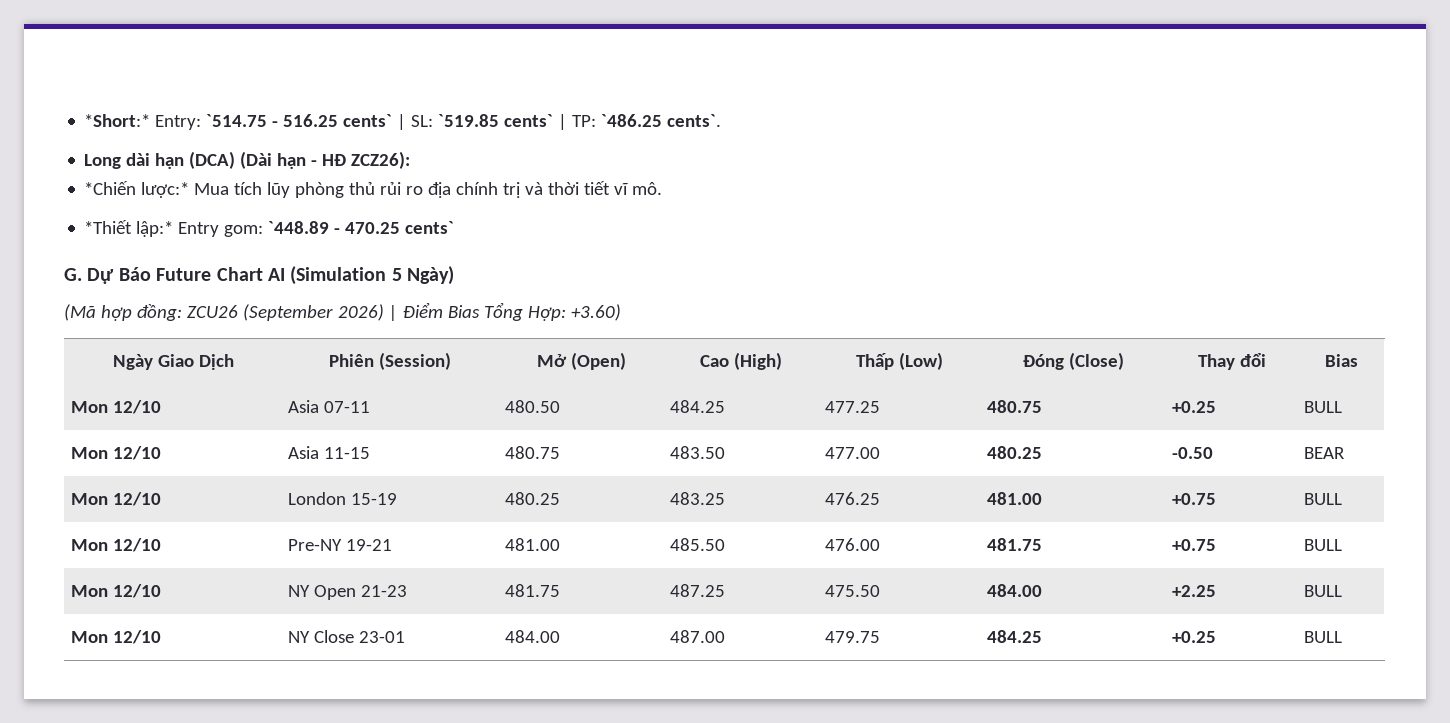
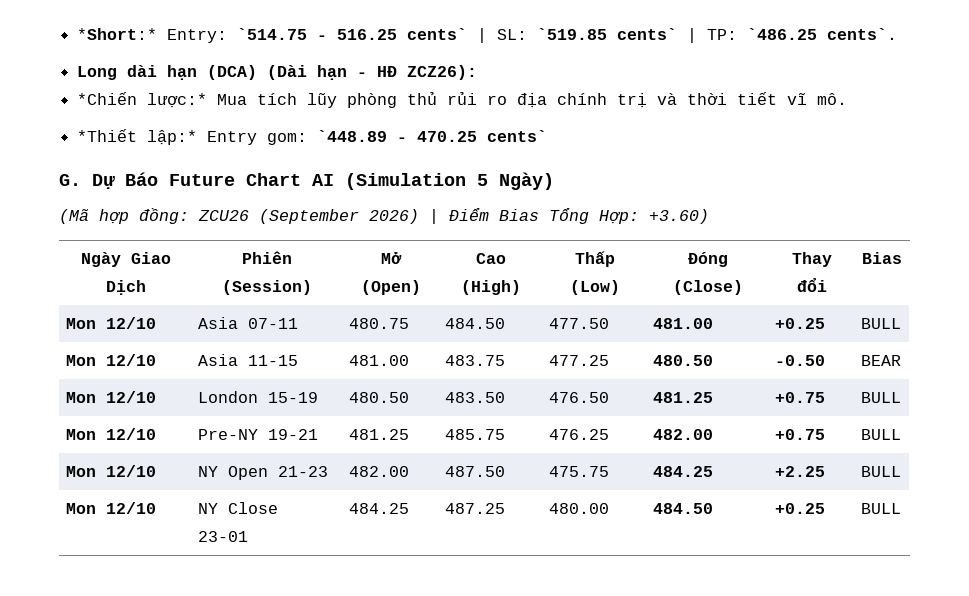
- Mon 12/10 | Asia 07-11 | 480.50 | 484.25 | 477.25 | 480.75 | +0.25 | BULL
+ Mon 12/10 | Asia 07-11 | 480.75 | 484.50 | 477.50 | 481.00 | +0.25 | BULL
- Mon 12/10 | Asia 11-15 | 480.75 | 483.50 | 477.00 | 480.25 | -0.50 | BEAR
+ Mon 12/10 | Asia 11-15 | 481.00 | 483.75 | 477.25 | 480.50 | -0.50 | BEAR
- Mon 12/10 | London 15-19 | 480.25 | 483.25 | 476.25 | 481.00 | +0.75 | BULL
+ Mon 12/10 | London 15-19 | 480.50 | 483.50 | 476.50 | 481.25 | +0.75 | BULL
- Mon 12/10 | Pre-NY 19-21 | 481.00 | 485.50 | 476.00 | 481.75 | +0.75 | BULL
+ Mon 12/10 | Pre-NY 19-21 | 481.25 | 485.75 | 476.25 | 482.00 | +0.75 | BULL
- Mon 12/10 | NY Open 21-23 | 481.75 | 487.25 | 475.50 | 484.00 | +2.25 | BULL
+ Mon 12/10 | NY Open 21-23 | 482.00 | 487.50 | 475.75 | 484.25 | +2.25 | BULL
- Mon 12/10 | NY Close 23-01 | 484.00 | 487.00 | 479.75 | 484.25 | +0.25 | BULL
+ Mon 12/10 | NY Close 23-01 | 484.25 | 487.25 | 480.00 | 484.50 | +0.25 | BULL

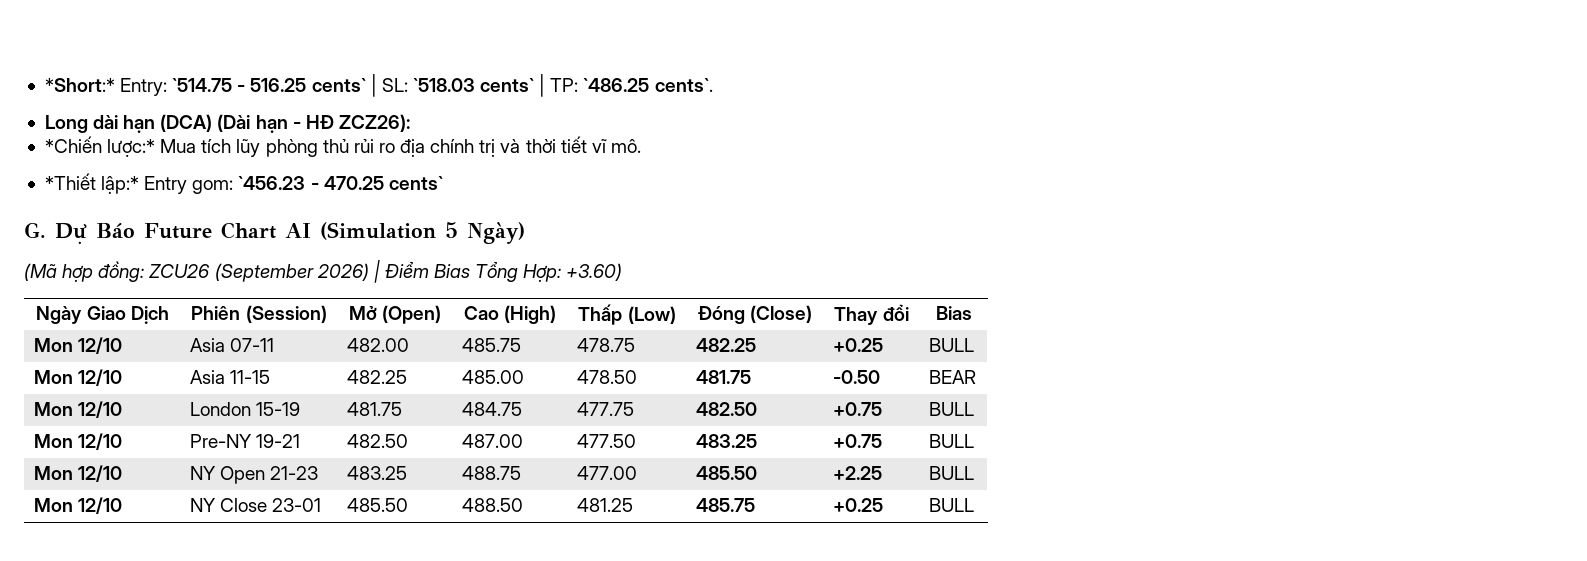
- *Short:* Entry: `514.75 - 516.25 cents` | SL: `519.85 cents` | TP: `486.25 cents`.
+ *Short:* Entry: `514.75 - 516.25 cents` | SL: `518.03 cents` | TP: `486.25 cents`.
- *Thiết lập:* Entry gom: `448.89 - 470.25 cents`
+ *Thiết lập:* Entry gom: `456.23 - 470.25 cents`
- Mon 12/10 | Asia 07-11 | 480.75 | 484.50 | 477.50 | 481.00 | +0.25 | BULL
+ Mon 12/10 | Asia 07-11 | 482.00 | 485.75 | 478.75 | 482.25 | +0.25 | BULL
- Mon 12/10 | Asia 11-15 | 481.00 | 483.75 | 477.25 | 480.50 | -0.50 | BEAR
+ Mon 12/10 | Asia 11-15 | 482.25 | 485.00 | 478.50 | 481.75 | -0.50 | BEAR
- Mon 12/10 | London 15-19 | 480.50 | 483.50 | 476.50 | 481.25 | +0.75 | BULL
+ Mon 12/10 | London 15-19 | 481.75 | 484.75 | 477.75 | 482.50 | +0.75 | BULL
- Mon 12/10 | Pre-NY 19-21 | 481.25 | 485.75 | 476.25 | 482.00 | +0.75 | BULL
+ Mon 12/10 | Pre-NY 19-21 | 482.50 | 487.00 | 477.50 | 483.25 | +0.75 | BULL
- Mon 12/10 | NY Open 21-23 | 482.00 | 487.50 | 475.75 | 484.25 | +2.25 | BULL
+ Mon 12/10 | NY Open 21-23 | 483.25 | 488.75 | 477.00 | 485.50 | +2.25 | BULL
- Mon 12/10 | NY Close 23-01 | 484.25 | 487.25 | 480.00 | 484.50 | +0.25 | BULL
+ Mon 12/10 | NY Close 23-01 | 485.50 | 488.50 | 481.25 | 485.75 | +0.25 | BULL

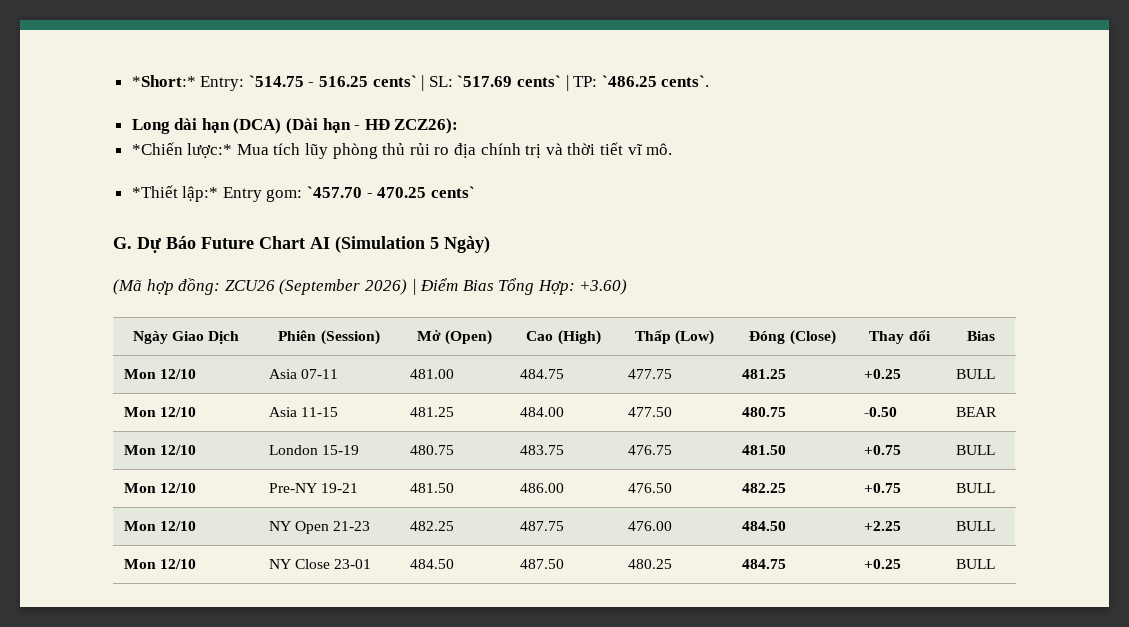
- *Short:* Entry: `514.75 - 516.25 cents` | SL: `518.03 cents` | TP: `486.25 cents`.
+ *Short:* Entry: `514.75 - 516.25 cents` | SL: `517.69 cents` | TP: `486.25 cents`.
- *Thiết lập:* Entry gom: `456.23 - 470.25 cents`
+ *Thiết lập:* Entry gom: `457.70 - 470.25 cents`
- Mon 12/10 | Asia 07-11 | 482.00 | 485.75 | 478.75 | 482.25 | +0.25 | BULL
+ Mon 12/10 | Asia 07-11 | 481.00 | 484.75 | 477.75 | 481.25 | +0.25 | BULL
- Mon 12/10 | Asia 11-15 | 482.25 | 485.00 | 478.50 | 481.75 | -0.50 | BEAR
+ Mon 12/10 | Asia 11-15 | 481.25 | 484.00 | 477.50 | 480.75 | -0.50 | BEAR
- Mon 12/10 | London 15-19 | 481.75 | 484.75 | 477.75 | 482.50 | +0.75 | BULL
+ Mon 12/10 | London 15-19 | 480.75 | 483.75 | 476.75 | 481.50 | +0.75 | BULL
- Mon 12/10 | Pre-NY 19-21 | 482.50 | 487.00 | 477.50 | 483.25 | +0.75 | BULL
+ Mon 12/10 | Pre-NY 19-21 | 481.50 | 486.00 | 476.50 | 482.25 | +0.75 | BULL
- Mon 12/10 | NY Open 21-23 | 483.25 | 488.75 | 477.00 | 485.50 | +2.25 | BULL
+ Mon 12/10 | NY Open 21-23 | 482.25 | 487.75 | 476.00 | 484.50 | +2.25 | BULL
- Mon 12/10 | NY Close 23-01 | 485.50 | 488.50 | 481.25 | 485.75 | +0.25 | BULL
+ Mon 12/10 | NY Close 23-01 | 484.50 | 487.50 | 480.25 | 484.75 | +0.25 | BULL

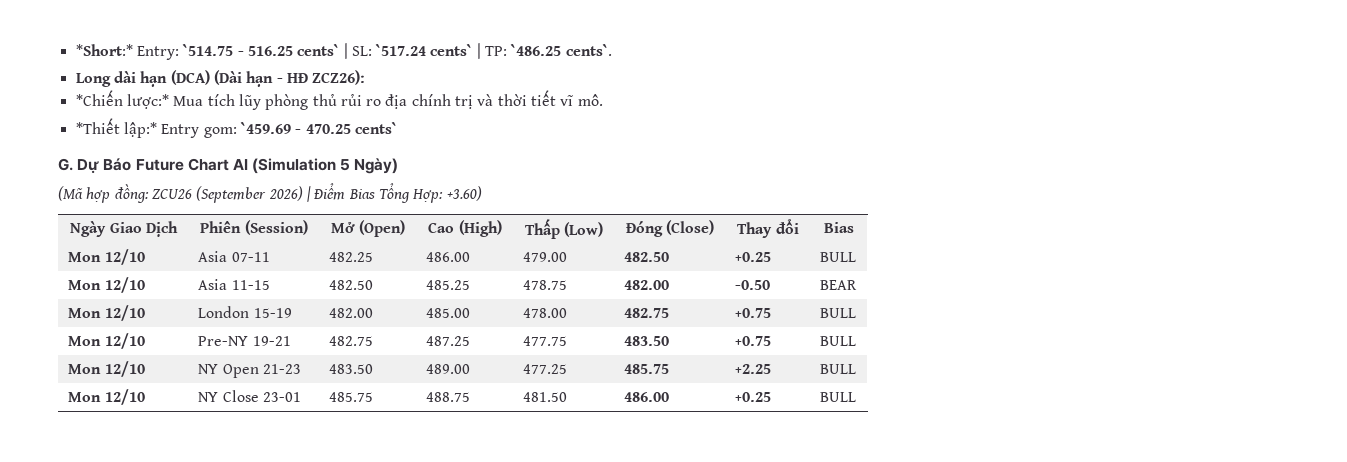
- *Short:* Entry: `514.75 - 516.25 cents` | SL: `517.69 cents` | TP: `486.25 cents`.
+ *Short:* Entry: `514.75 - 516.25 cents` | SL: `517.24 cents` | TP: `486.25 cents`.
- *Thiết lập:* Entry gom: `457.70 - 470.25 cents`
+ *Thiết lập:* Entry gom: `459.69 - 470.25 cents`
- Mon 12/10 | Asia 07-11 | 481.00 | 484.75 | 477.75 | 481.25 | +0.25 | BULL
+ Mon 12/10 | Asia 07-11 | 482.25 | 486.00 | 479.00 | 482.50 | +0.25 | BULL
- Mon 12/10 | Asia 11-15 | 481.25 | 484.00 | 477.50 | 480.75 | -0.50 | BEAR
+ Mon 12/10 | Asia 11-15 | 482.50 | 485.25 | 478.75 | 482.00 | -0.50 | BEAR
- Mon 12/10 | London 15-19 | 480.75 | 483.75 | 476.75 | 481.50 | +0.75 | BULL
+ Mon 12/10 | London 15-19 | 482.00 | 485.00 | 478.00 | 482.75 | +0.75 | BULL
- Mon 12/10 | Pre-NY 19-21 | 481.50 | 486.00 | 476.50 | 482.25 | +0.75 | BULL
+ Mon 12/10 | Pre-NY 19-21 | 482.75 | 487.25 | 477.75 | 483.50 | +0.75 | BULL
- Mon 12/10 | NY Open 21-23 | 482.25 | 487.75 | 476.00 | 484.50 | +2.25 | BULL
+ Mon 12/10 | NY Open 21-23 | 483.50 | 489.00 | 477.25 | 485.75 | +2.25 | BULL
- Mon 12/10 | NY Close 23-01 | 484.50 | 487.50 | 480.25 | 484.75 | +0.25 | BULL
+ Mon 12/10 | NY Close 23-01 | 485.75 | 488.75 | 481.50 | 486.00 | +0.25 | BULL

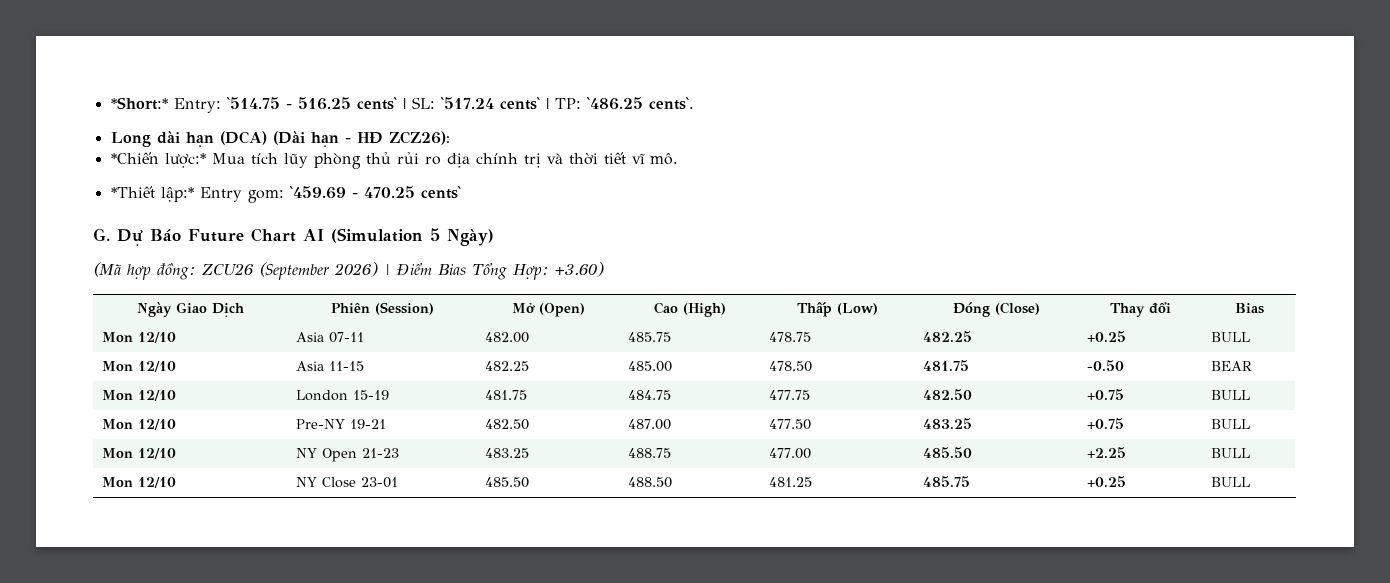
- Mon 12/10 | Asia 07-11 | 482.25 | 486.00 | 479.00 | 482.50 | +0.25 | BULL
+ Mon 12/10 | Asia 07-11 | 482.00 | 485.75 | 478.75 | 482.25 | +0.25 | BULL
- Mon 12/10 | Asia 11-15 | 482.50 | 485.25 | 478.75 | 482.00 | -0.50 | BEAR
+ Mon 12/10 | Asia 11-15 | 482.25 | 485.00 | 478.50 | 481.75 | -0.50 | BEAR
- Mon 12/10 | London 15-19 | 482.00 | 485.00 | 478.00 | 482.75 | +0.75 | BULL
+ Mon 12/10 | London 15-19 | 481.75 | 484.75 | 477.75 | 482.50 | +0.75 | BULL
- Mon 12/10 | Pre-NY 19-21 | 482.75 | 487.25 | 477.75 | 483.50 | +0.75 | BULL
+ Mon 12/10 | Pre-NY 19-21 | 482.50 | 487.00 | 477.50 | 483.25 | +0.75 | BULL
- Mon 12/10 | NY Open 21-23 | 483.50 | 489.00 | 477.25 | 485.75 | +2.25 | BULL
+ Mon 12/10 | NY Open 21-23 | 483.25 | 488.75 | 477.00 | 485.50 | +2.25 | BULL
- Mon 12/10 | NY Close 23-01 | 485.75 | 488.75 | 481.50 | 486.00 | +0.25 | BULL
+ Mon 12/10 | NY Close 23-01 | 485.50 | 488.50 | 481.25 | 485.75 | +0.25 | BULL

